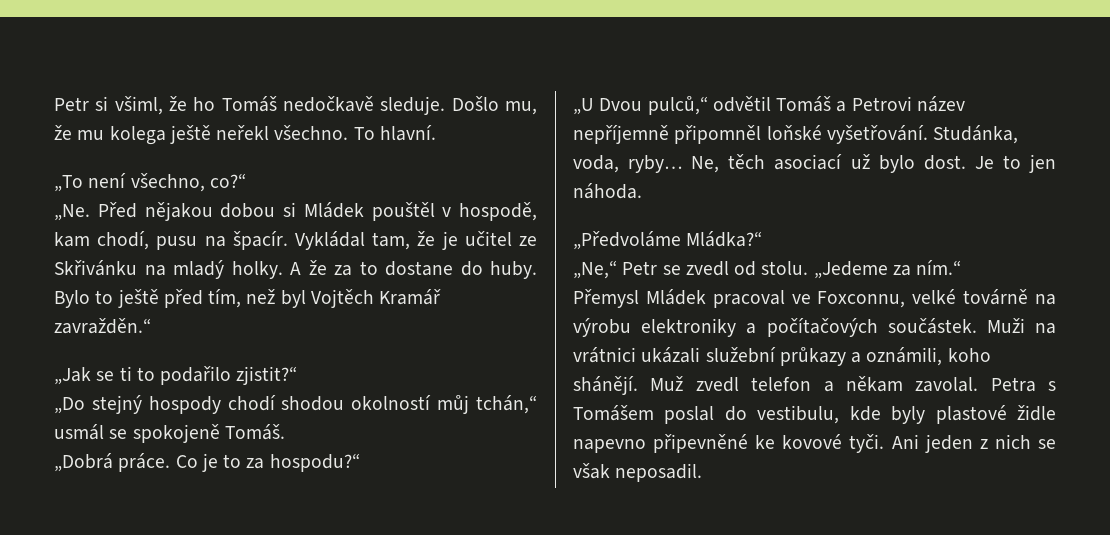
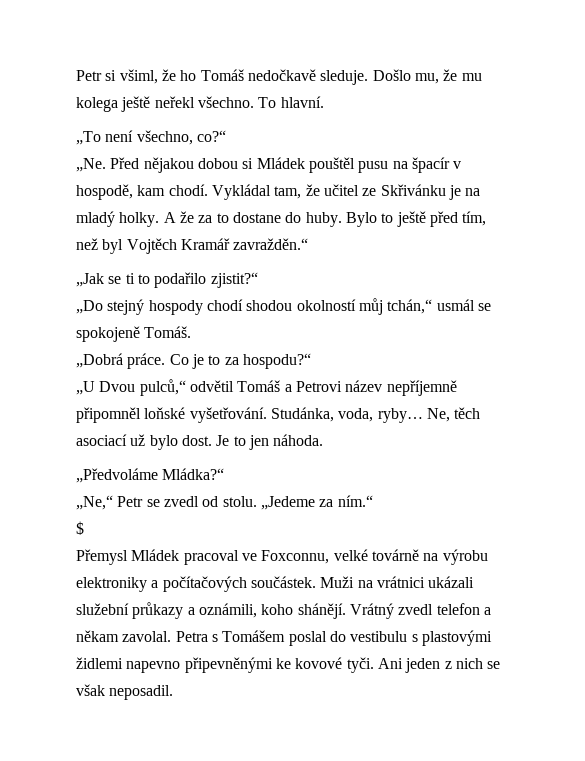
- Před nějakou dobou si Mládek pouštěl v hospodě, kam chodí, pusu na špacír.
+ Před nějakou dobou si Mládek pouštěl pusu na špacír v hospodě, kam chodí.
- Vykládal tam, že je učitel ze Skřivánku na mladý holky.
+ Vykládal tam, že učitel ze Skřivánku je na mladý holky.
+ $
- Muž zvedl telefon a někam zavolal.
+ Vrátný zvedl telefon a někam zavolal.
- Petra s Tomášem poslal do vestibulu, kde byly plastové židle napevno připevněné ke kovové tyči.
+ Petra s Tomášem poslal do vestibulu s plastovými židlemi napevno připevněnými ke kovové tyči.

